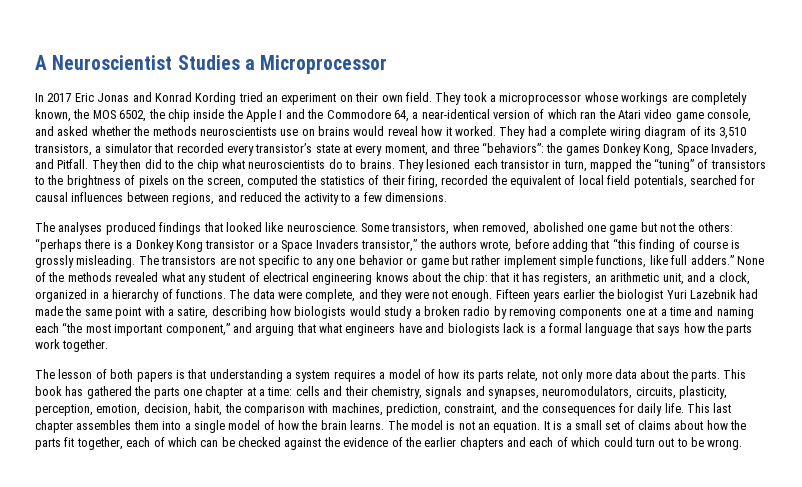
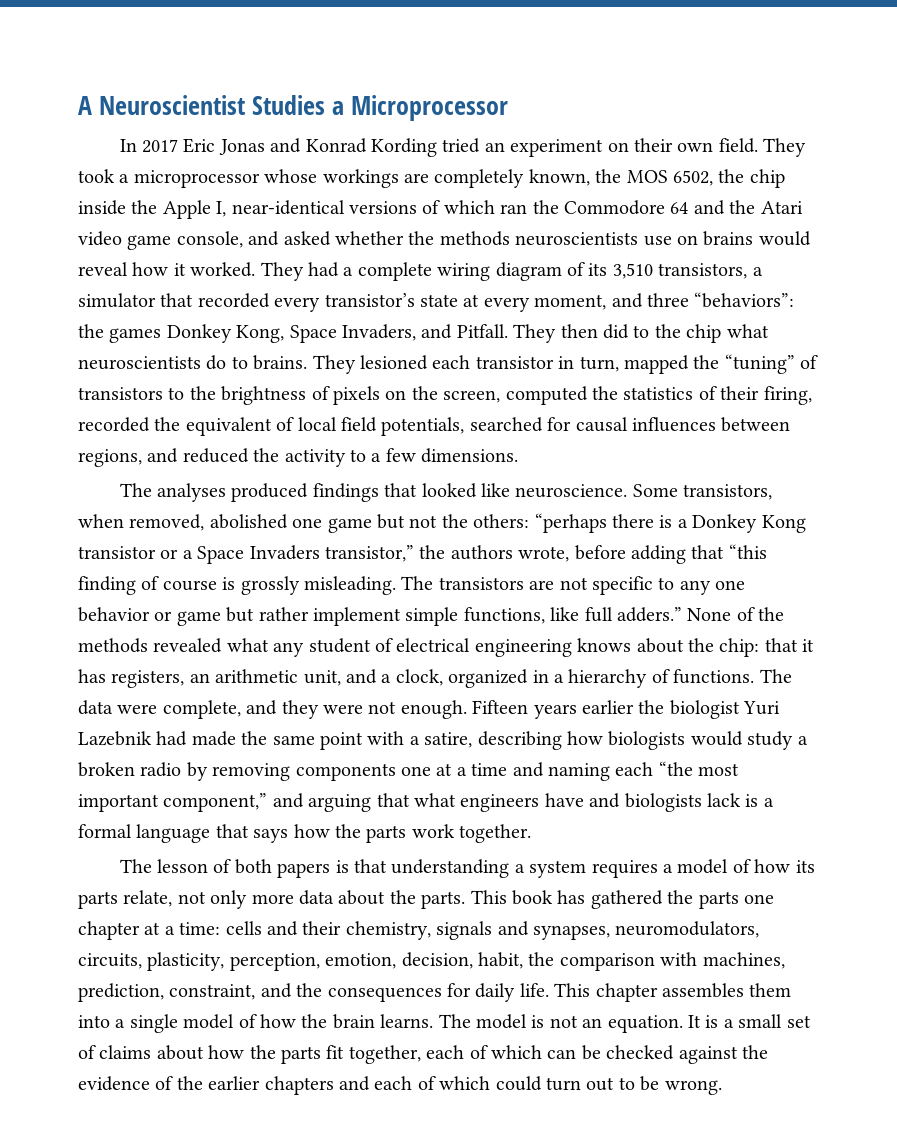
- They took a microprocessor whose workings are completely known, the MOS 6502, the chip inside the Apple I and the Commodore 64, a near-identical version of which ran the Atari video game console, and asked whether the methods neuroscientists use on brains would reveal how it worked.
+ They took a microprocessor whose workings are completely known, the MOS 6502, the chip inside the Apple I, near-identical versions of which ran the Commodore 64 and the Atari video game console, and asked whether the methods neuroscientists use on brains would reveal how it worked.
- This last chapter assembles them into a single model of how the brain learns.
+ This chapter assembles them into a single model of how the brain learns.

